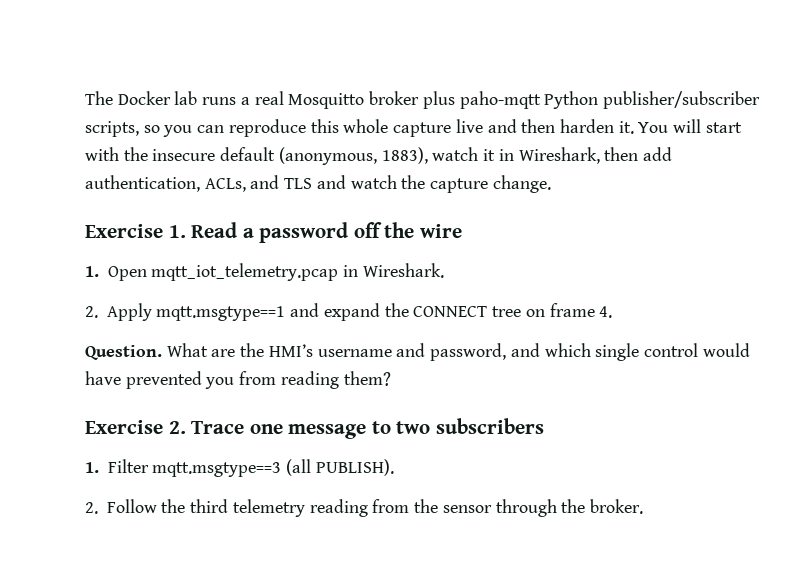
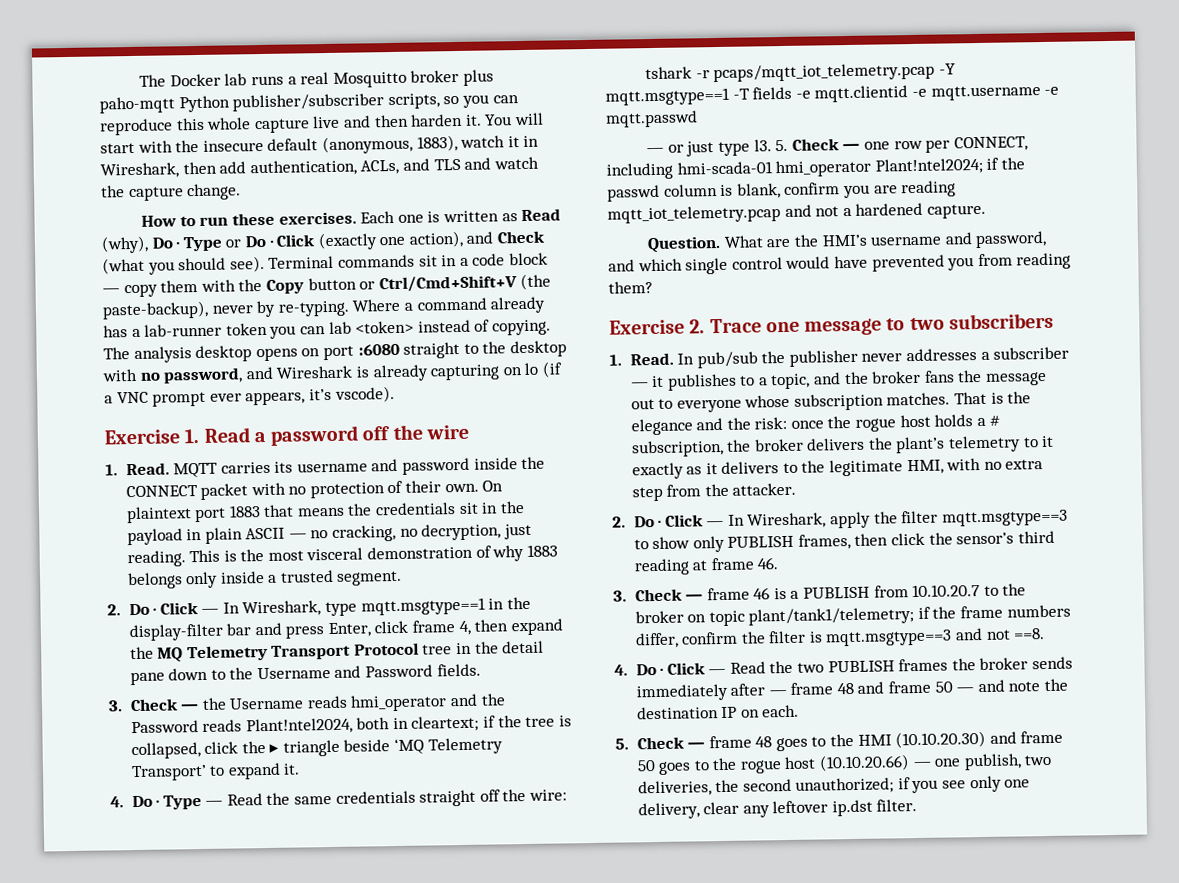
+ How to run these exercises. Each one is written as Read (why), Do · Type or Do · Click (exactly one action), and Check (what you should see). Terminal commands sit in a code block — copy them with the Copy button or Ctrl/Cmd+Shift+V (the paste-backup), never by re-typing. Where a command already has a lab-runner token you can lab <token> instead of copying. The analysis desktop opens on port :6080 straight to the desktop with no password, and Wireshark is already capturing on lo (if a VNC prompt ever appears, it’s vscode).
- 1. Open mqtt_iot_telemetry.pcap in Wireshark.
- 2. Apply mqtt.msgtype==1 and expand the CONNECT tree on frame 4.
+ 1. Read. MQTT carries its username and password inside the CONNECT packet with no protection of their own. On plaintext port 1883 that means the credentials sit in the payload in plain ASCII — no cracking, no decryption, just reading. This is the most visceral demonstration of why 1883 belongs only inside a trusted segment.
+ 2. Do · Click — In Wireshark, type mqtt.msgtype==1 in the display-filter bar and press Enter, click frame 4, then expand the MQ Telemetry Transport Protocol tree in the detail pane down to the Username and Password fields.
+ 3. Check — the Username reads hmi_operator and the Password reads Plant!ntel2024, both in cleartext; if the tree is collapsed, click the ▸ triangle beside ‘MQ Telemetry Transport’ to expand it.
+ 4. Do · Type — Read the same credentials straight off the wire:
+ tshark -r pcaps/mqtt_iot_telemetry.pcap -Y mqtt.msgtype==1 -T fields -e mqtt.clientid -e mqtt.username -e mqtt.passwd
+ — or just type l3. 5. Check — one row per CONNECT, including hmi-scada-01 hmi_operator Plant!ntel2024; if the passwd column is blank, confirm you are reading mqtt_iot_telemetry.pcap and not a hardened capture.
- 1. Filter mqtt.msgtype==3 (all PUBLISH).
- 2. Follow the third telemetry reading from the sensor through the broker.
+ 1. Read. In pub/sub the publisher never addresses a subscriber — it publishes to a topic, and the broker fans the message out to everyone whose subscription matches. That is the elegance and the risk: once the rogue host holds a # subscription, the broker delivers the plant’s telemetry to it exactly as it delivers to the legitimate HMI, with no extra step from the attacker.
+ 2. Do · Click — In Wireshark, apply the filter mqtt.msgtype==3 to show only PUBLISH frames, then click the sensor’s third reading at frame 46.
+ 3. Check — frame 46 is a PUBLISH from 10.10.20.7 to the broker on topic plant/tank1/telemetry; if the frame numbers differ, confirm the filter is mqtt.msgtype==3 and not ==8.
+ 4. Do · Click — Read the two PUBLISH frames the broker sends immediately after — frame 48 and frame 50 — and note the destination IP on each.
+ 5. Check — frame 48 goes to the HMI (10.10.20.30) and frame 50 goes to the rogue host (10.10.20.66) — one publish, two deliveries, the second unauthorized; if you see only one delivery, clear any leftover ip.dst filter.

